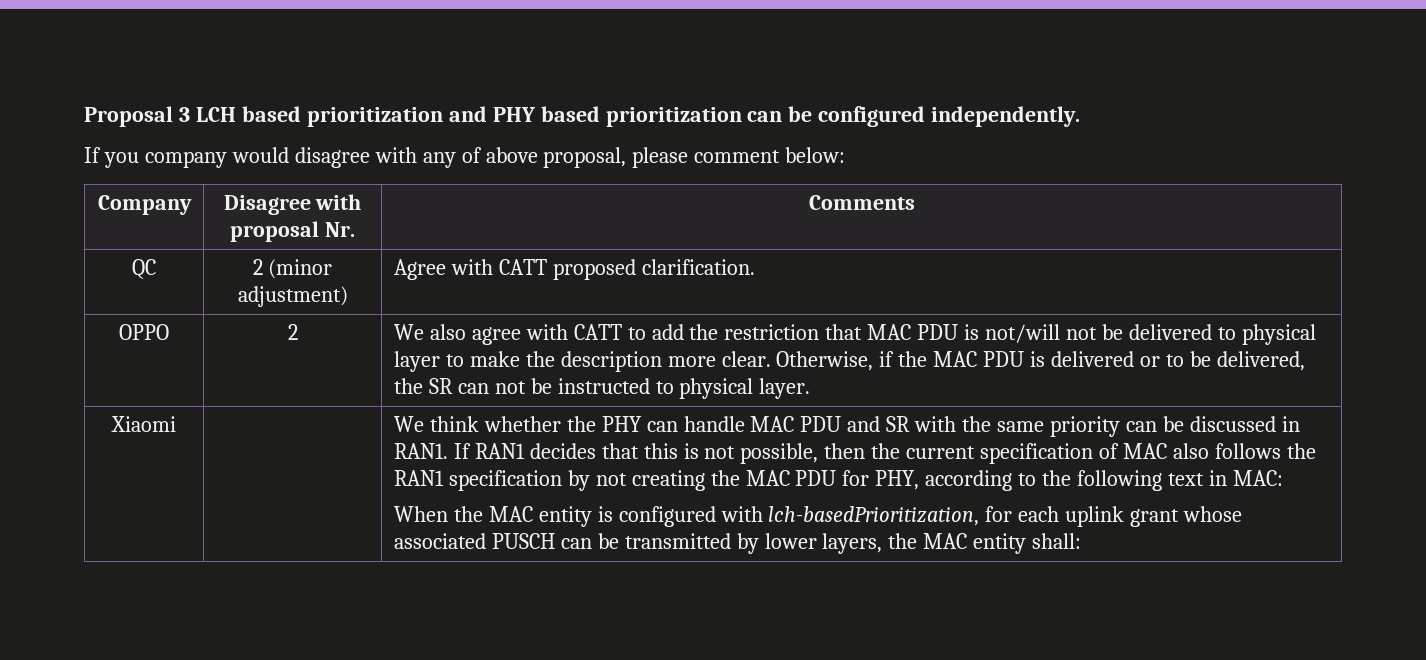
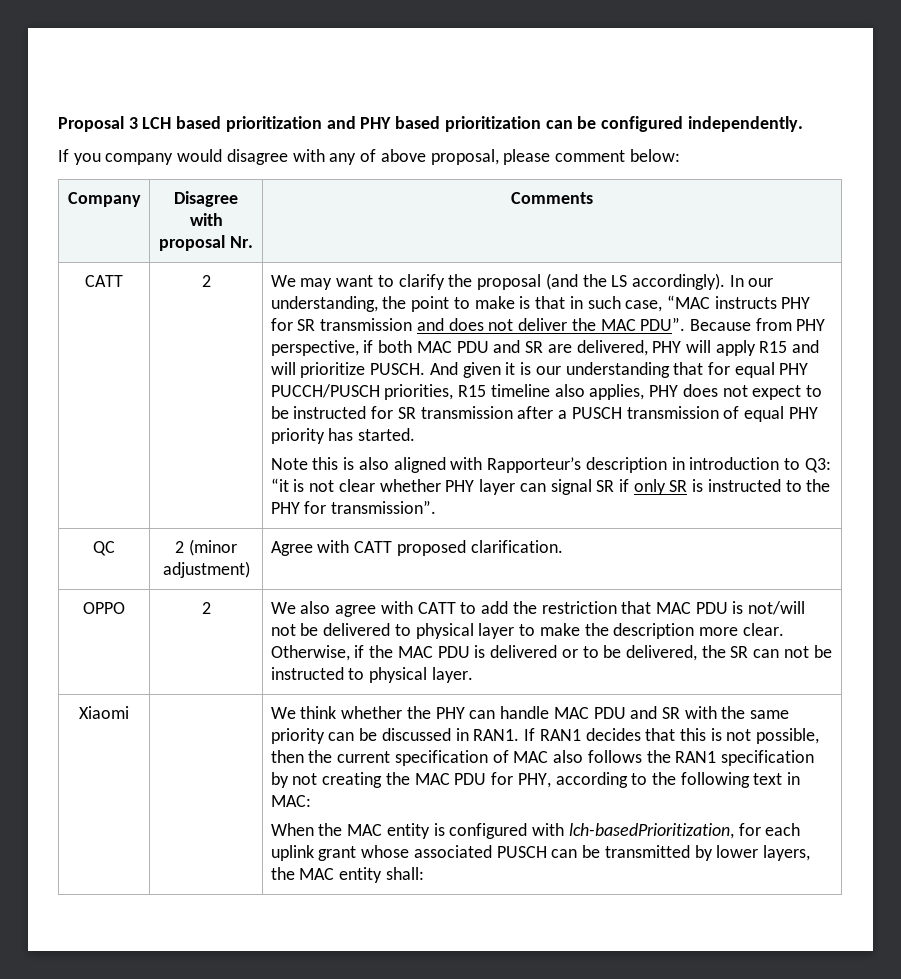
+ CATT | 2 | We may want to clarify the proposal (and the LS accordingly). In our understanding, the point to make is that in such case, “MAC instructs PHY for SR transmission and does not deliver the MAC PDU”. Because from PHY perspective, if both MAC PDU and SR are delivered, PHY will apply R15 and will prioritize PUSCH. And given it is our understanding that for equal PHY PUCCH/PUSCH priorities, R15 timeline also applies, PHY does not expect to be instructed for SR transmission after a PUSCH transmission of equal PHY priority has started.
+ Note this is also aligned with Rapporteur’s description in introduction to Q3: “it is not clear whether PHY layer can signal SR if only SR is instructed to the PHY for transmission”.

